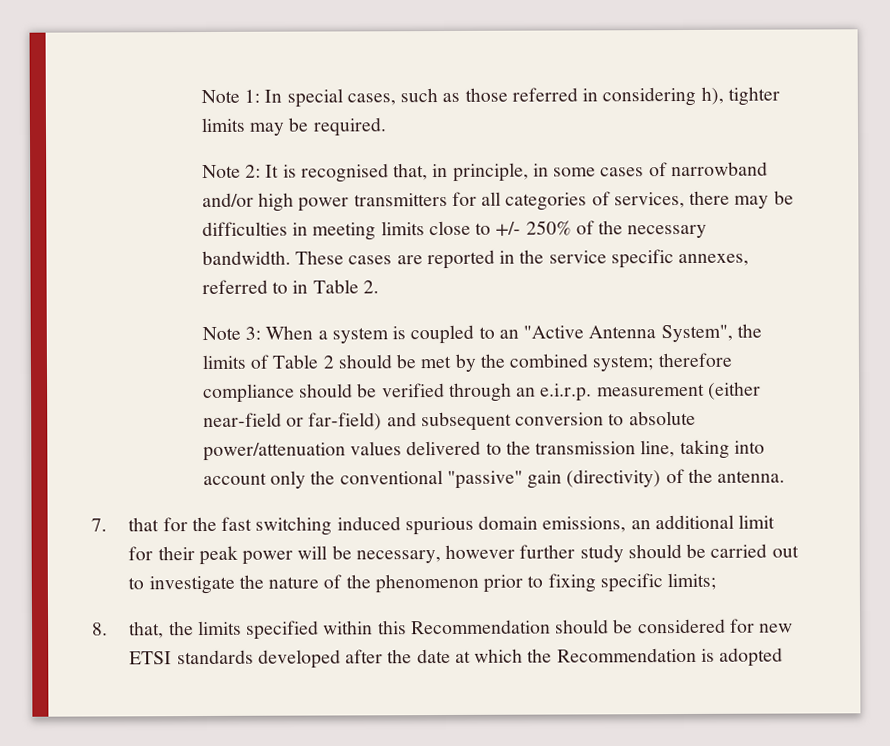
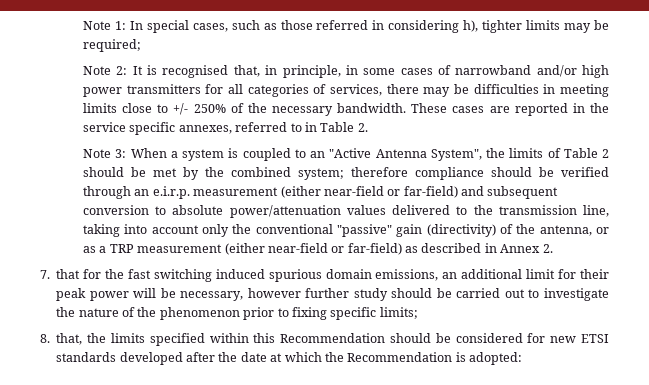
- Note 1: In special cases, such as those referred in considering h), tighter limits may be required.
+ Note 1: In special cases, such as those referred in considering h), tighter limits may be required;
- Note 3: When a system is coupled to an "Active Antenna System", the limits of Table 2 should be met by the combined system; therefore compliance should be verified through an e.i.r.p. measurement (either near-field or far-field) and subsequent conversion to absolute power/attenuation values delivered to the transmission line, taking into account only the conventional "passive" gain (directivity) of the antenna.
+ Note 3: When a system is coupled to an "Active Antenna System", the limits of Table 2 should be met by the combined system; therefore compliance should be verified through an e.i.r.p. measurement (either near-field or far-field) and subsequent conversion to absolute power/attenuation values delivered to the transmission line, taking into account only the conventional "passive" gain (directivity) of the antenna, or as a TRP measurement (either near-field or far-field) as described in Annex 2.
- 8. that, the limits specified within this Recommendation should be considered for new ETSI standards developed after the date at which the Recommendation is adopted
+ 8. that, the limits specified within this Recommendation should be considered for new ETSI standards developed after the date at which the Recommendation is adopted:

